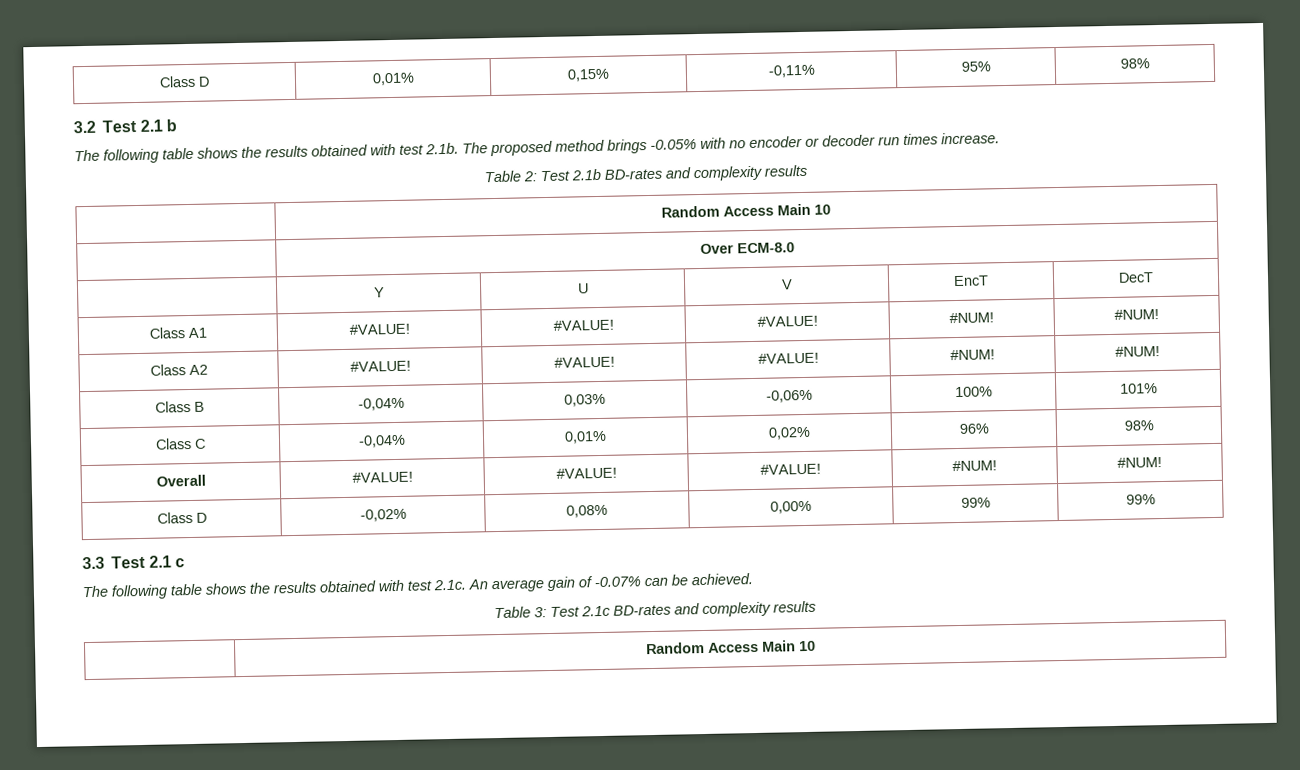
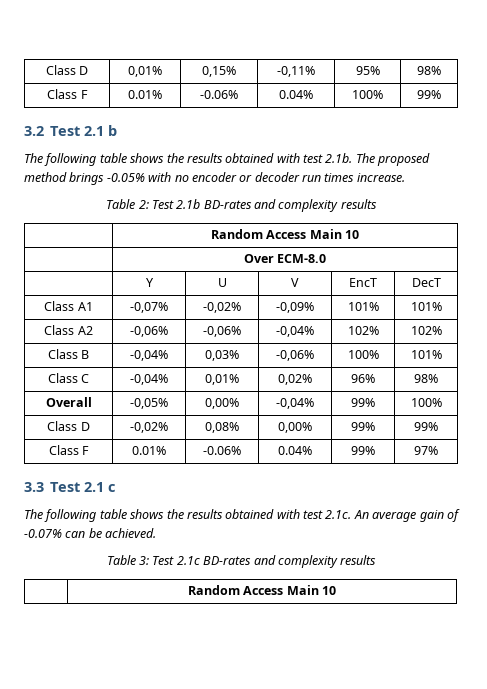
+ Class F | 0.01% | -0.06% | 0.04% | 100% | 99%
- Class A1 | #VALUE! | #VALUE! | #VALUE! | #NUM! | #NUM!
- Class A2 | #VALUE! | #VALUE! | #VALUE! | #NUM! | #NUM!
+ Class A1 | -0,07% | -0,02% | -0,09% | 101% | 101%
+ Class A2 | -0,06% | -0,06% | -0,04% | 102% | 102%
- Overall | #VALUE! | #VALUE! | #VALUE! | #NUM! | #NUM!
+ Overall | -0,05% | 0,00% | -0,04% | 99% | 100%
+ Class F | 0.01% | -0.06% | 0.04% | 99% | 97%

